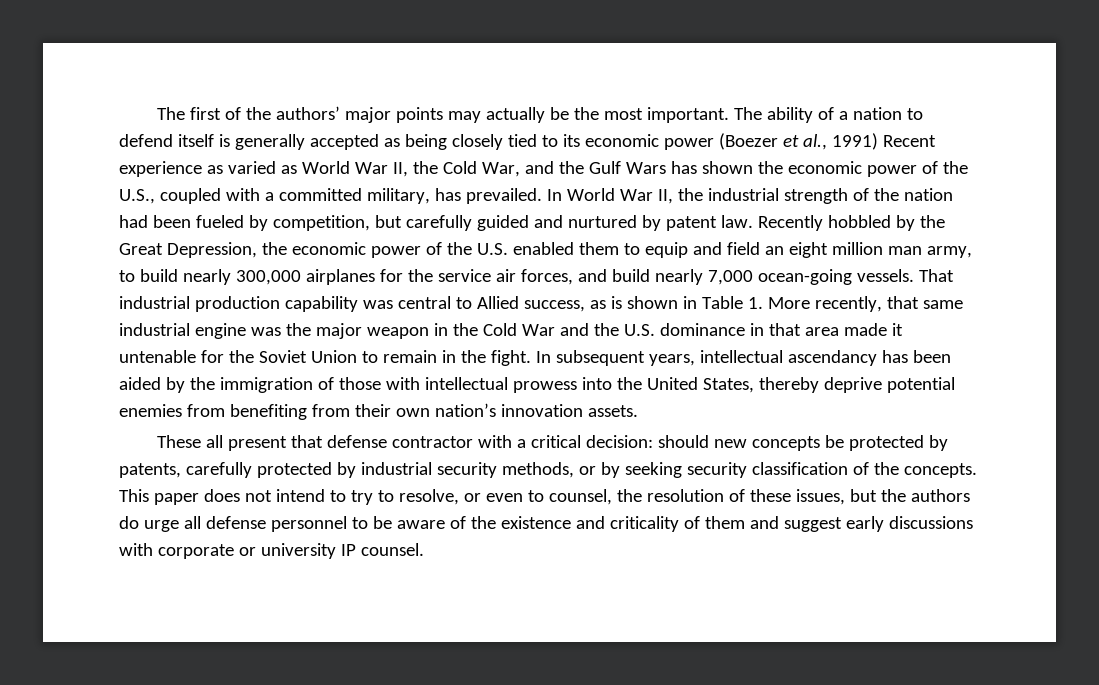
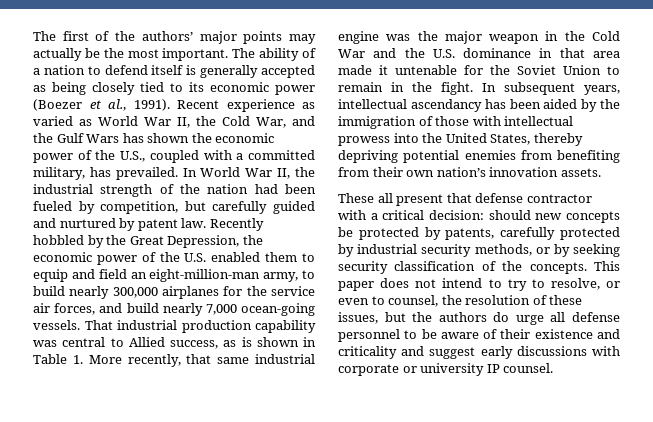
- The ability of a nation to defend itself is generally accepted as being closely tied to its economic power (Boezer et al., 1991) Recent experience as varied as World War II, the Cold War, and the Gulf Wars has shown the economic power of the U.S., coupled with a committed military, has prevailed.
+ The ability of a nation to defend itself is generally accepted as being closely tied to its economic power (Boezer et al., 1991). Recent experience as varied as World War II, the Cold War, and the Gulf Wars has shown the economic power of the U.S., coupled with a committed military, has prevailed.
- Recently hobbled by the Great Depression, the economic power of the U.S. enabled them to equip and field an eight million man army, to build nearly 300,000 airplanes for the service air forces, and build nearly 7,000 ocean-going vessels.
+ Recently hobbled by the Great Depression, the economic power of the U.S. enabled them to equip and field an eight-million-man army, to build nearly 300,000 airplanes for the service air forces, and build nearly 7,000 ocean-going vessels.
- In subsequent years, intellectual ascendancy has been aided by the immigration of those with intellectual prowess into the United States, thereby deprive potential enemies from benefiting from their own nation’s innovation assets.
+ In subsequent years, intellectual ascendancy has been aided by the immigration of those with intellectual prowess into the United States, thereby depriving potential enemies from benefiting from their own nation’s innovation assets.
- This paper does not intend to try to resolve, or even to counsel, the resolution of these issues, but the authors do urge all defense personnel to be aware of the existence and criticality of them and suggest early discussions with corporate or university IP counsel.
+ This paper does not intend to try to resolve, or even to counsel, the resolution of these issues, but the authors do urge all defense personnel to be aware of their existence and criticality and suggest early discussions with corporate or university IP counsel.

